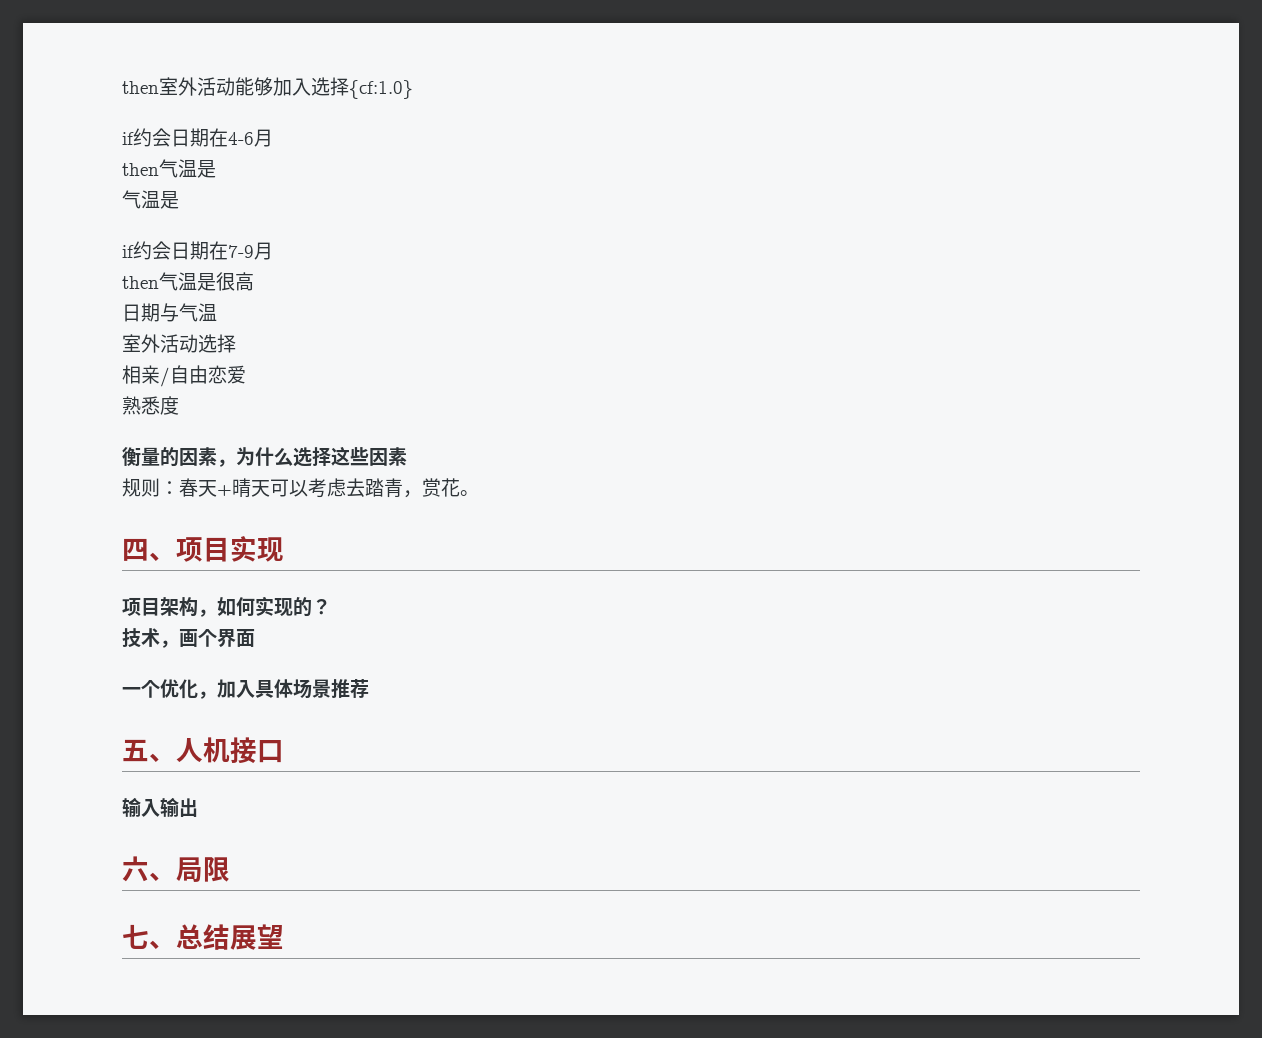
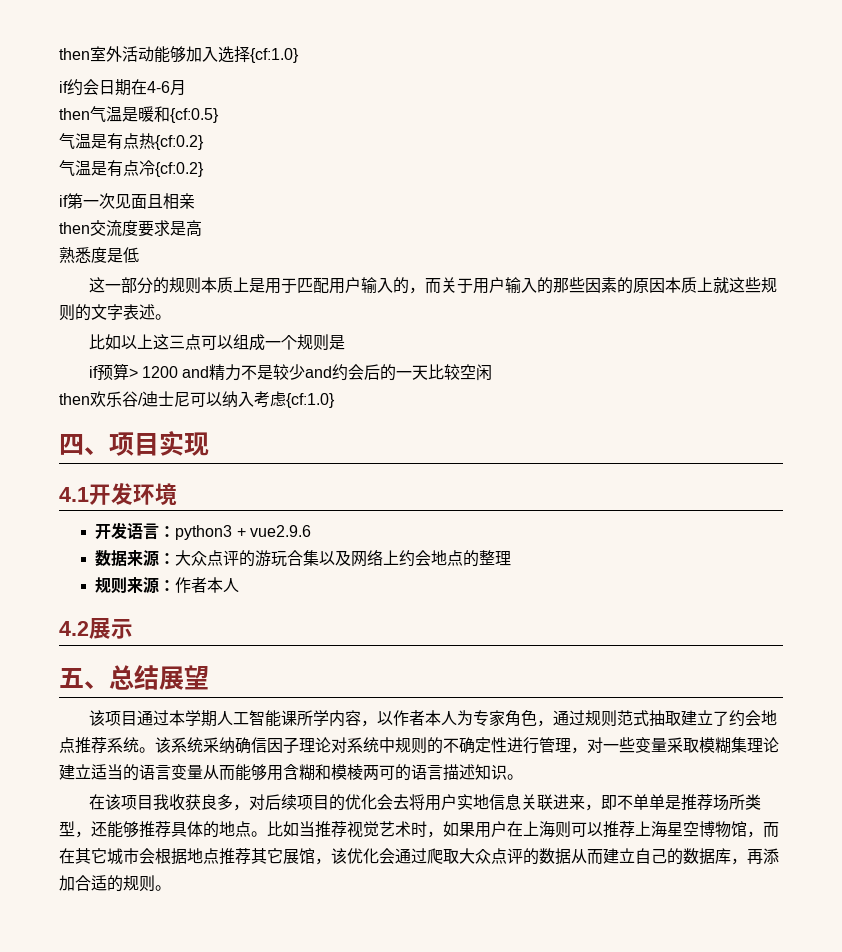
  if约会日期在4-6月
- then气温是
- 气温是
- if约会日期在7-9月
- then气温是很高
- 日期与气温
- 室外活动选择
- 相亲/自由恋爱
- 熟悉度
- 衡量的因素，为什么选择这些因素
- 规则：春天+晴天可以考虑去踏青，赏花。
+ then气温是暖和{cf:0.5}
+ 气温是有点热{cf:0.2}
+ 气温是有点冷{cf:0.2}
+ if第一次见面且相亲
+ then交流度要求是高
+ 熟悉度是低
+ 这一部分的规则本质上是用于匹配用户输入的，而关于用户输入的那些因素的原因本质上就这些规则的文字表述。
+ 比如以上这三点可以组成一个规则是
+ if预算> 1200 and精力不是较少and约会后的一天比较空闲
+ then欢乐谷/迪士尼可以纳入考虑{cf:1.0}
  四、项目实现
- 项目架构，如何实现的？
- 技术，画个界面
- 一个优化，加入具体场景推荐
- 五、人机接口
- 输入输出
- 六、局限
- 七、总结展望
+ 4.1开发环境
+ 开发语言：python3 + vue2.9.6
+ 数据来源：大众点评的游玩合集以及网络上约会地点的整理
+ 规则来源：作者本人
+ 4.2展示
+ 五、总结展望
+ 该项目通过本学期人工智能课所学内容，以作者本人为专家角色，通过规则范式抽取建立了约会地点推荐系统。该系统采纳确信因子理论对系统中规则的不确定性进行管理，对一些变量采取模糊集理论建立适当的语言变量从而能够用含糊和模棱两可的语言描述知识。
+ 在该项目我收获良多，对后续项目的优化会去将用户实地信息关联进来，即不单单是推荐场所类型，还能够推荐具体的地点。比如当推荐视觉艺术时，如果用户在上海则可以推荐上海星空博物馆，而在其它城市会根据地点推荐其它展馆，该优化会通过爬取大众点评的数据从而建立自己的数据库，再添加合适的规则。

